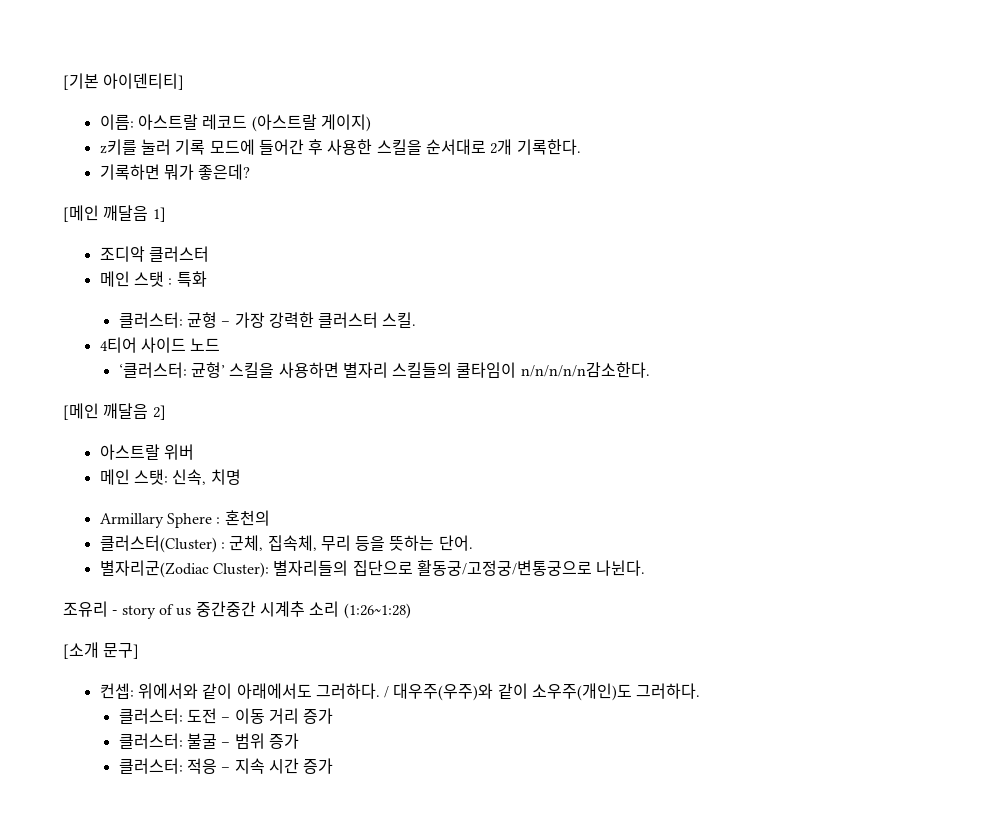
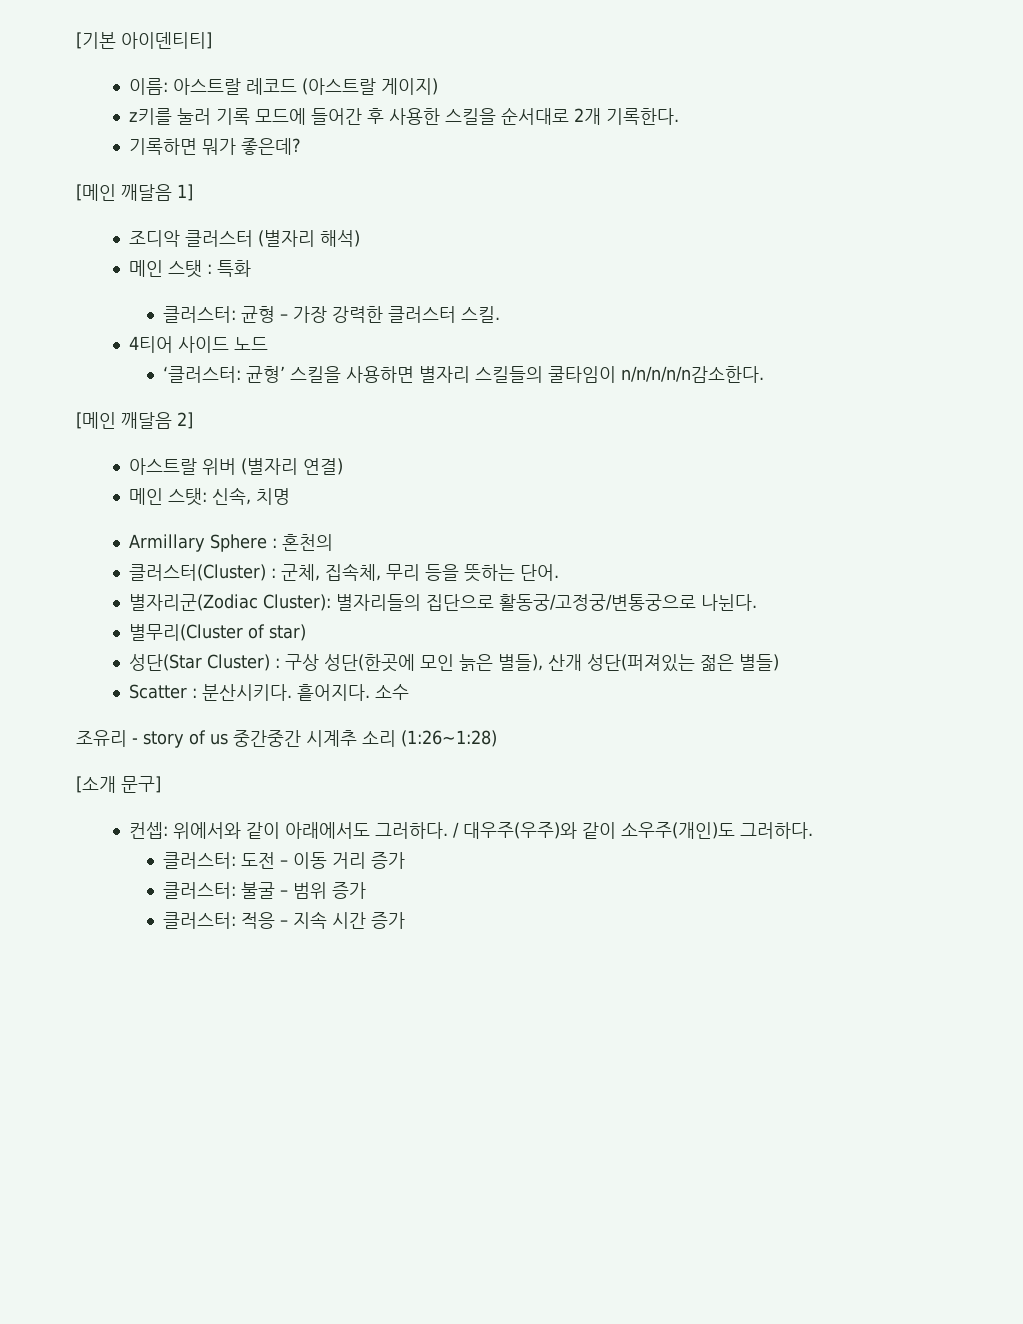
- 조디악 클러스터
+ 조디악 클러스터 (별자리 해석)
- 아스트랄 위버
+ 아스트랄 위버 (별자리 연결)
+ 별무리(Cluster of star)
+ 성단(Star Cluster) : 구상 성단(한곳에 모인 늙은 별들), 산개 성단(퍼져있는 젊은 별들)
+ Scatter : 분산시키다. 흩어지다. 소수

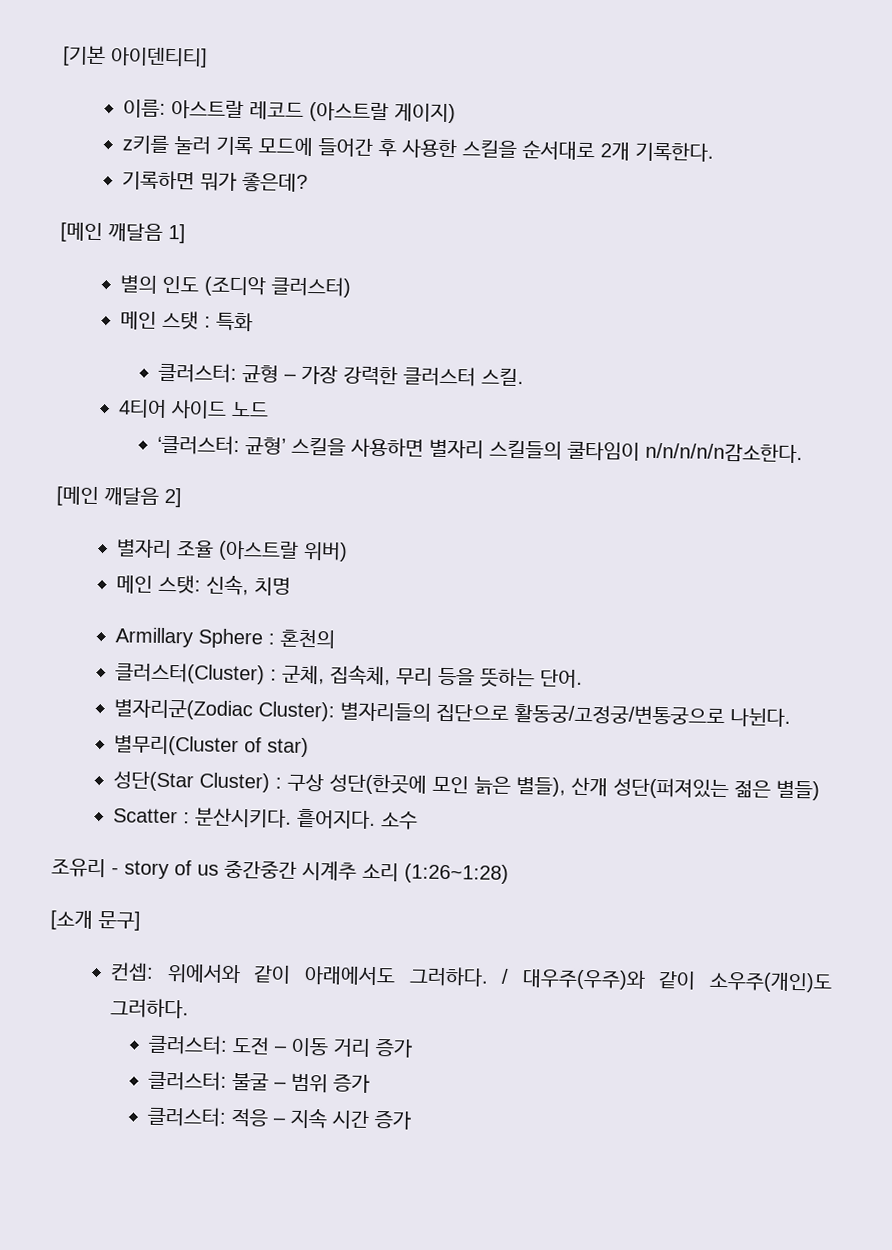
- 조디악 클러스터 (별자리 해석)
+ 별의 인도 (조디악 클러스터)
- 아스트랄 위버 (별자리 연결)
+ 별자리 조율 (아스트랄 위버)

